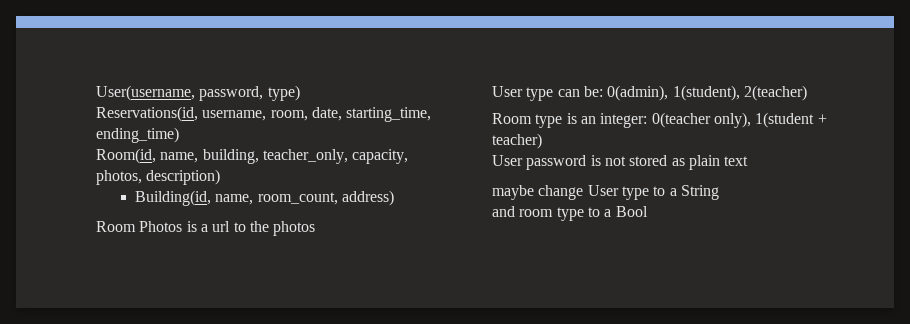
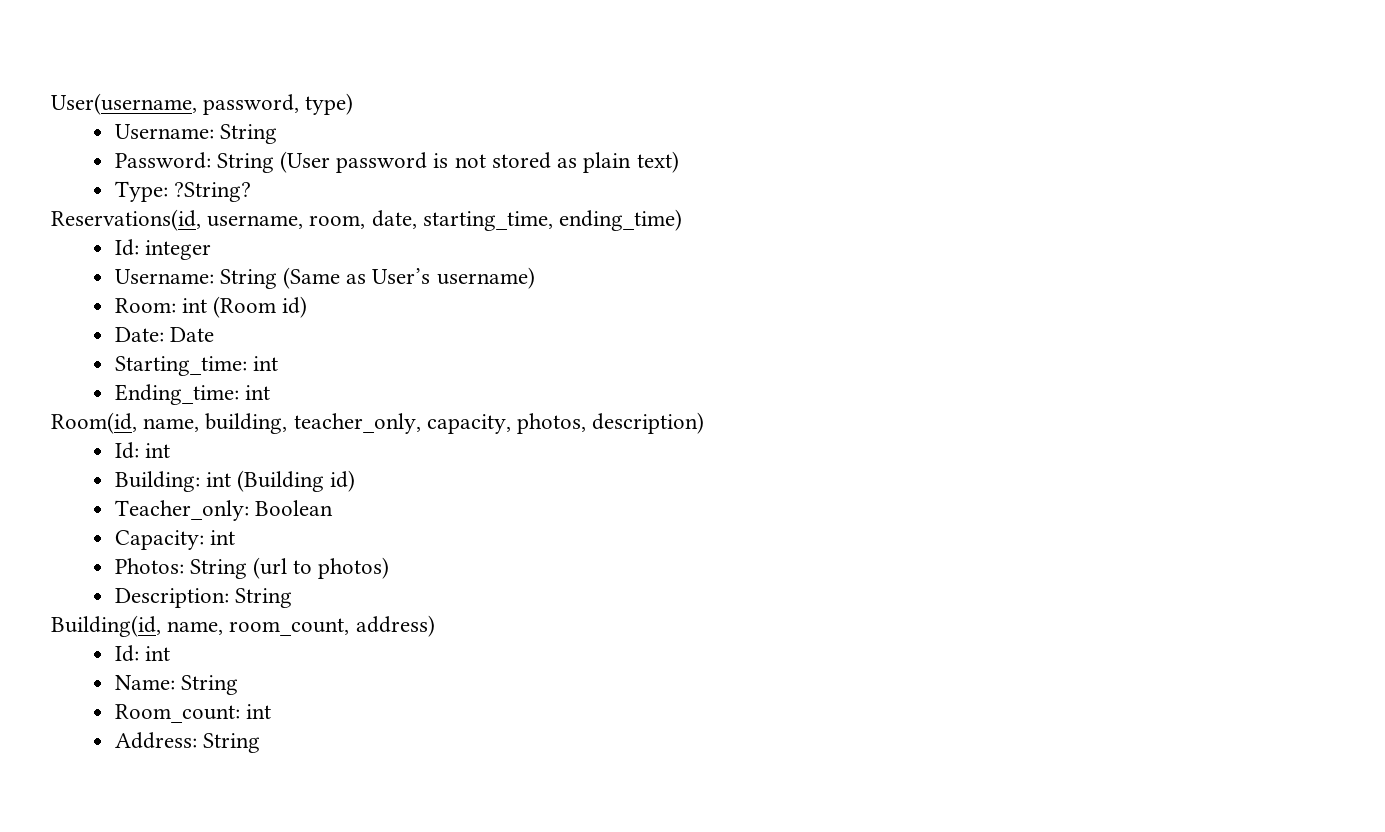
  User(username, password, type)
+ Username: String
+ Password: String (User password is not stored as plain text)
+ Type: ?String?
+ Id: integer
+ Username: String (Same as User’s username)
+ Room: int (Room id)
+ Date: Date
+ Starting_time: int
+ Ending_time: int
  Room(id, name, building, teacher_only, capacity, photos, description)
+ Id: int
+ Building: int (Building id)
+ Teacher_only: Boolean
+ Capacity: int
+ Photos: String (url to photos)
+ Description: String
  Building(id, name, room_count, address)
- Room Photos is a url to the photos
- User type can be: 0(admin), 1(student), 2(teacher)
- Room type is an integer: 0(teacher only), 1(student + teacher)
- User password is not stored as plain text
- maybe change User type to a String
- and room type to a Bool
+ Id: int
+ Name: String
+ Room_count: int
+ Address: String

